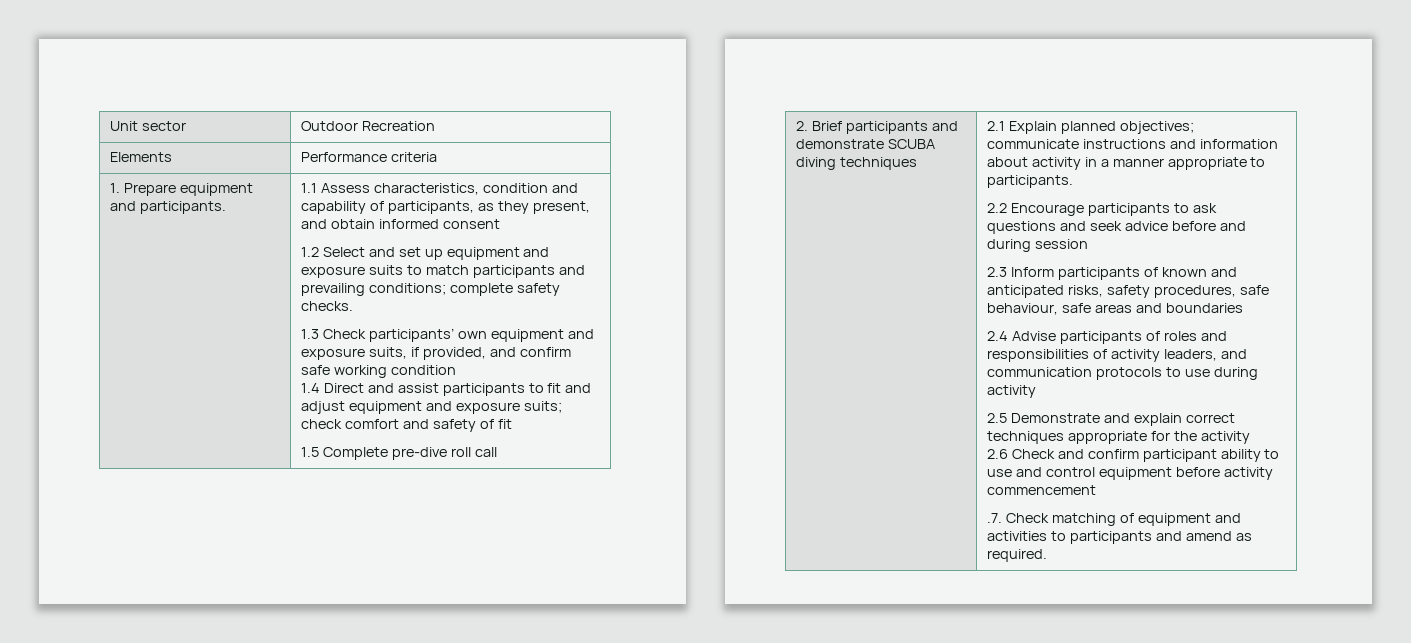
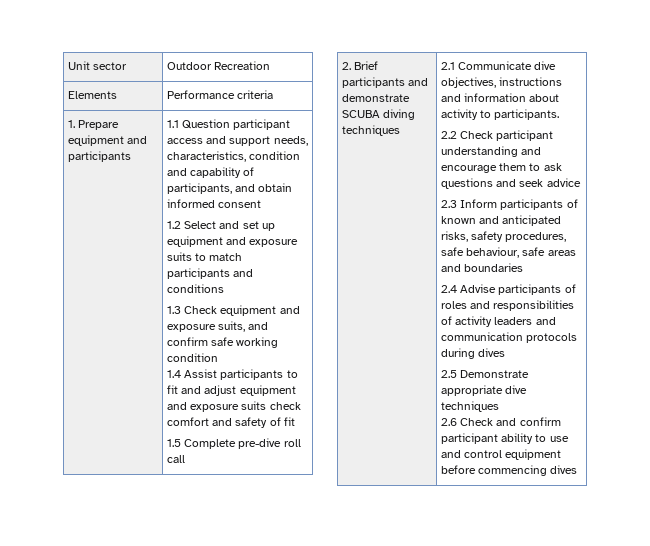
- 1. Prepare equipment and participants.
+ 1. Prepare equipment and participants
- 1.1 Assess characteristics, condition and capability of participants, as they present, and obtain informed consent
+ 1.1 Question participant access and support needs, characteristics, condition and capability of participants, and obtain informed consent
- 1.2 Select and set up equipment and exposure suits to match participants and prevailing conditions; complete safety checks.
+ 1.2 Select and set up equipment and exposure suits to match participants and conditions
- 1.3 Check participants’ own equipment and exposure suits, if provided, and confirm safe working condition
+ 1.3 Check equipment and exposure suits, and confirm safe working condition
- 1.4 Direct and assist participants to fit and adjust equipment and exposure suits; check comfort and safety of fit
+ 1.4 Assist participants to fit and adjust equipment and exposure suits check comfort and safety of fit
- 2.1 Explain planned objectives; communicate instructions and information about activity in a manner appropriate to participants.
+ 2.1 Communicate dive objectives, instructions and information about activity to participants.
- 2.2 Encourage participants to ask questions and seek advice before and during session
+ 2.2 Check participant understanding and encourage them to ask questions and seek advice
- 2.4 Advise participants of roles and responsibilities of activity leaders, and communication protocols to use during activity
- 2.5 Demonstrate and explain correct techniques appropriate for the activity
+ 2.4 Advise participants of roles and responsibilities of activity leaders and communication protocols during dives
+ 2.5 Demonstrate appropriate dive techniques
- 2.6 Check and confirm participant ability to use and control equipment before activity commencement
- .7. Check matching of equipment and activities to participants and amend as required.
+ 2.6 Check and confirm participant ability to use and control equipment before commencing dives

